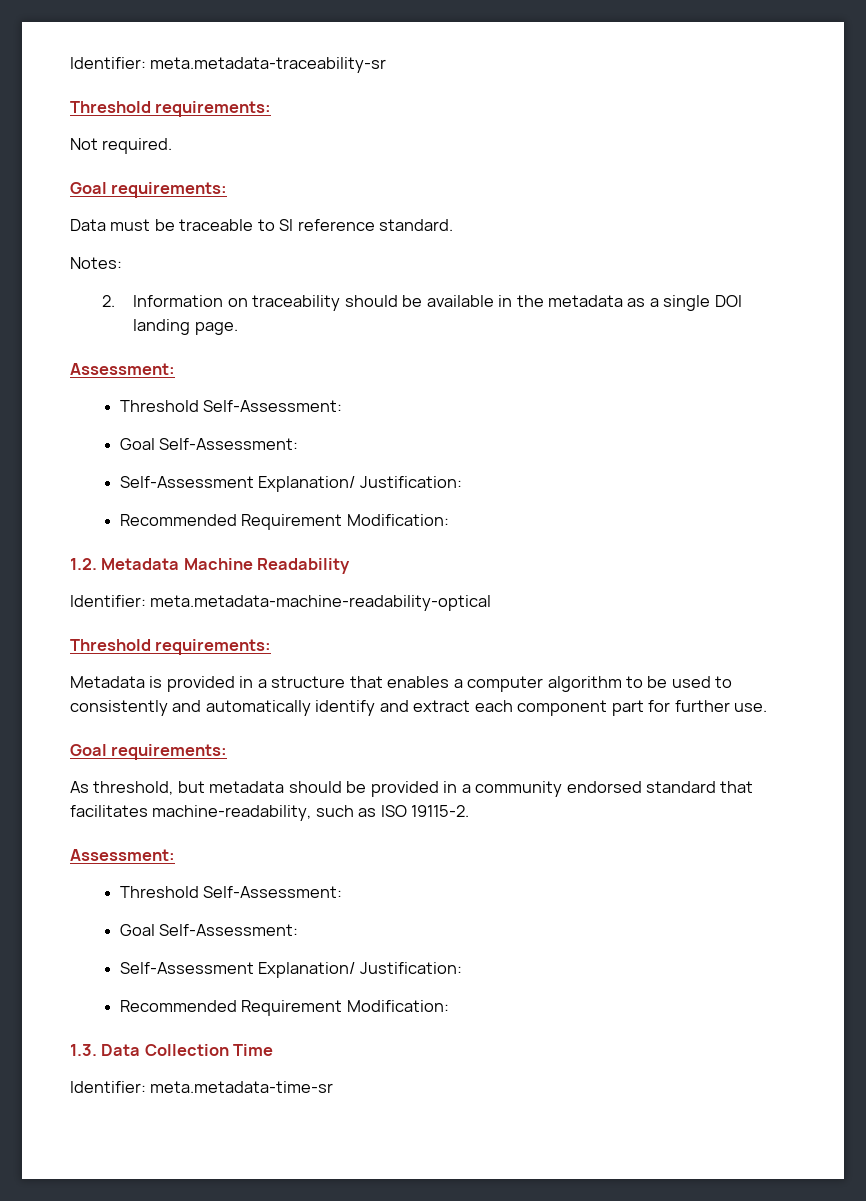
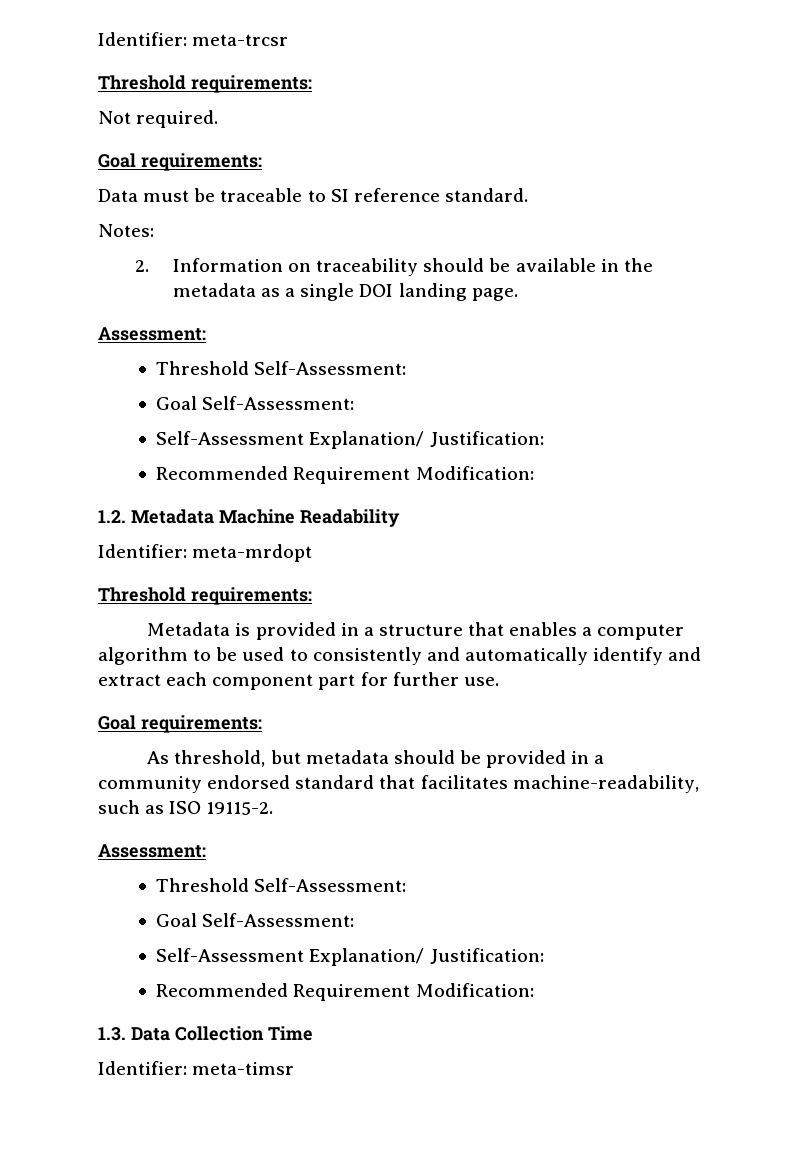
- Identifier: meta.metadata-traceability-sr
+ Identifier: meta-trcsr
- Identifier: meta.metadata-machine-readability-optical
+ Identifier: meta-mrdopt
- Identifier: meta.metadata-time-sr
+ Identifier: meta-timsr

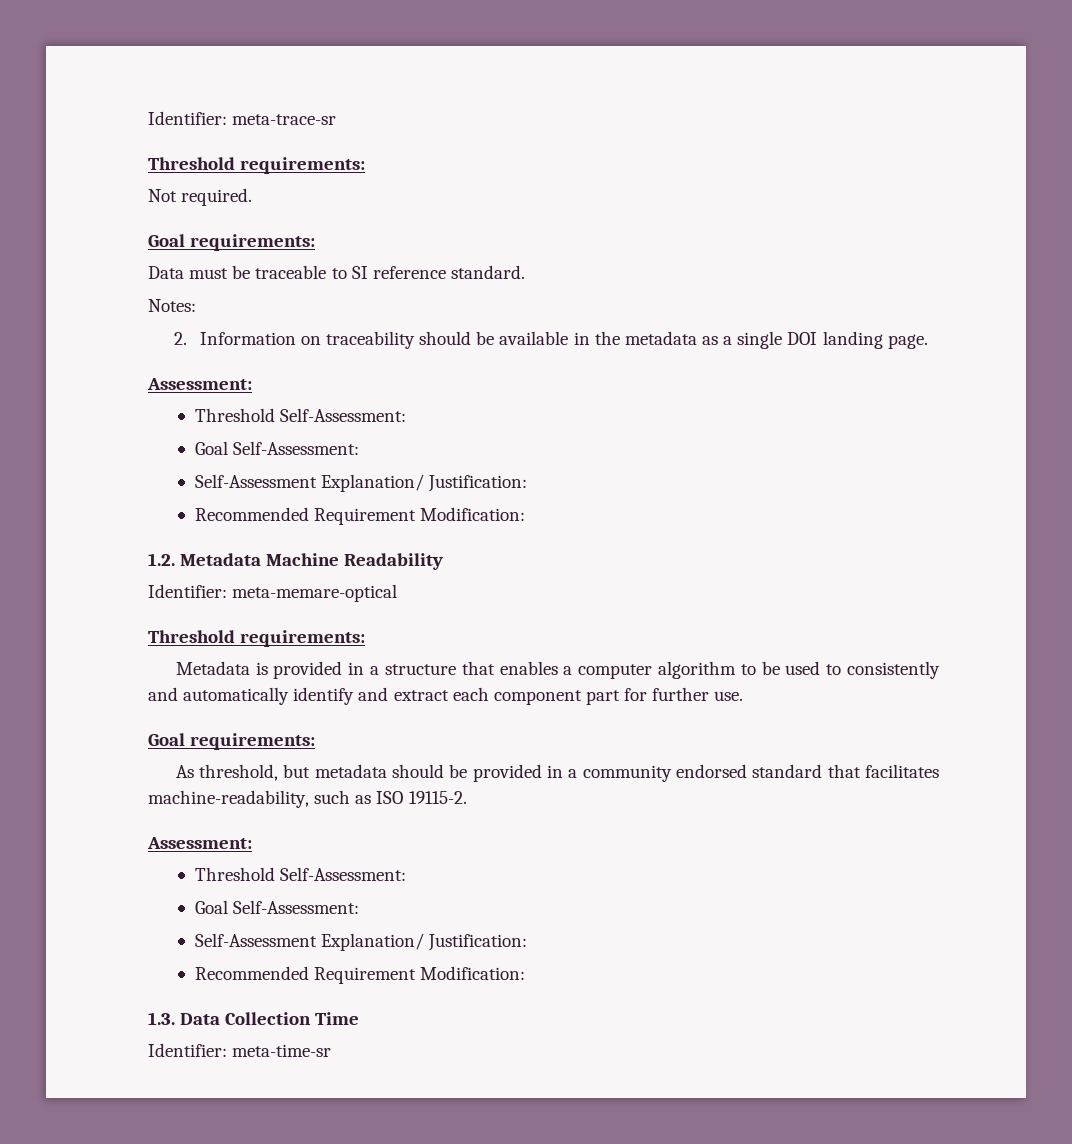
- Identifier: meta-trcsr
+ Identifier: meta-trace-sr
- Identifier: meta-mrdopt
+ Identifier: meta-memare-optical
- Identifier: meta-timsr
+ Identifier: meta-time-sr

